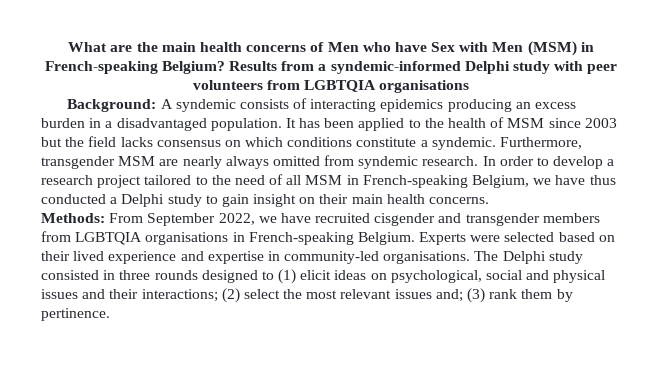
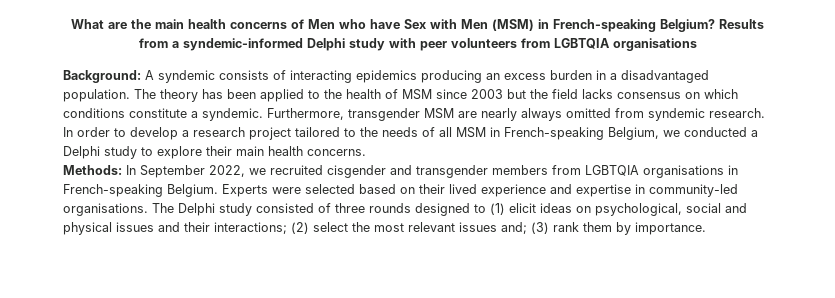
- It has been applied to the health of MSM since 2003 but the field lacks consensus on which conditions constitute a syndemic.
+ The theory has been applied to the health of MSM since 2003 but the field lacks consensus on which conditions constitute a syndemic.
- In order to develop a research project tailored to the need of all MSM in French-speaking Belgium, we have thus conducted a Delphi study to gain insight on their main health concerns.
+ In order to develop a research project tailored to the needs of all MSM in French-speaking Belgium, we conducted a Delphi study to explore their main health concerns.
- Methods: From September 2022, we have recruited cisgender and transgender members from LGBTQIA organisations in French-speaking Belgium.
+ Methods: In September 2022, we recruited cisgender and transgender members from LGBTQIA organisations in French-speaking Belgium.
- The Delphi study consisted in three rounds designed to (1) elicit ideas on psychological, social and physical issues and their interactions; (2) select the most relevant issues and; (3) rank them by pertinence.
+ The Delphi study consisted of three rounds designed to (1) elicit ideas on psychological, social and physical issues and their interactions; (2) select the most relevant issues and; (3) rank them by importance.

